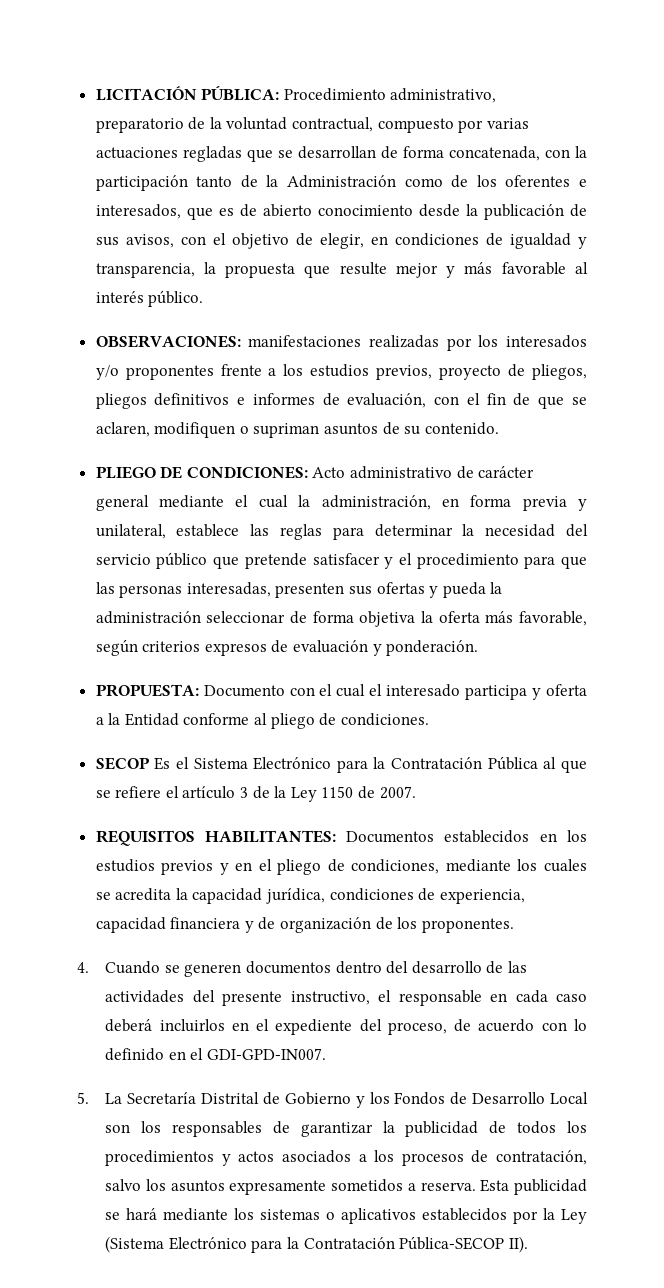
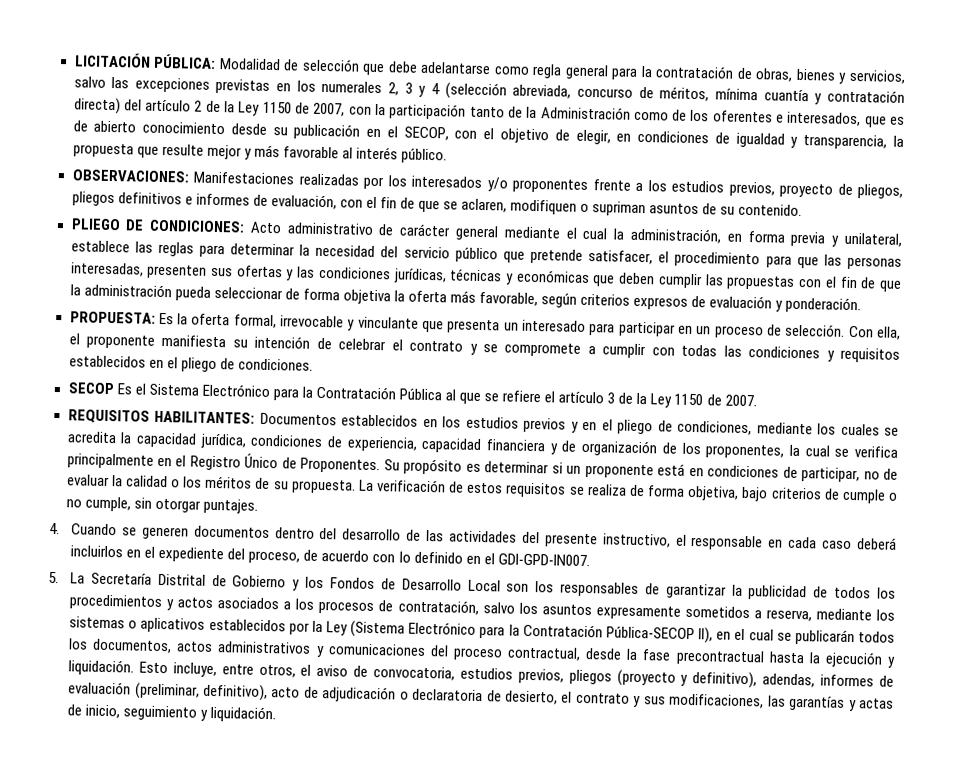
- LICITACIÓN PÚBLICA: Procedimiento administrativo, preparatorio de la voluntad contractual, compuesto por varias actuaciones regladas que se desarrollan de forma concatenada, con la participación tanto de la Administración como de los oferentes e interesados, que es de abierto conocimiento desde la publicación de sus avisos, con el objetivo de elegir, en condiciones de igualdad y transparencia, la propuesta que resulte mejor y más favorable al interés público.
+ LICITACIÓN PÚBLICA: Modalidad de selección que debe adelantarse como regla general para la contratación de obras, bienes y servicios, salvo las excepciones previstas en los numerales 2, 3 y 4 (selección abreviada, concurso de méritos, mínima cuantía y contratación directa) del artículo 2 de la Ley 1150 de 2007, con la participación tanto de la Administración como de los oferentes e interesados, que es de abierto conocimiento desde su publicación en el SECOP, con el objetivo de elegir, en condiciones de igualdad y transparencia, la propuesta que resulte mejor y más favorable al interés público.
- OBSERVACIONES: manifestaciones realizadas por los interesados y/o proponentes frente a los estudios previos, proyecto de pliegos, pliegos definitivos e informes de evaluación, con el fin de que se aclaren, modifiquen o supriman asuntos de su contenido.
+ OBSERVACIONES: Manifestaciones realizadas por los interesados y/o proponentes frente a los estudios previos, proyecto de pliegos, pliegos definitivos e informes de evaluación, con el fin de que se aclaren, modifiquen o supriman asuntos de su contenido.
- PLIEGO DE CONDICIONES: Acto administrativo de carácter general mediante el cual la administración, en forma previa y unilateral, establece las reglas para determinar la necesidad del servicio público que pretende satisfacer y el procedimiento para que las personas interesadas, presenten sus ofertas y pueda la administración seleccionar de forma objetiva la oferta más favorable, según criterios expresos de evaluación y ponderación.
+ PLIEGO DE CONDICIONES: Acto administrativo de carácter general mediante el cual la administración, en forma previa y unilateral, establece las reglas para determinar la necesidad del servicio público que pretende satisfacer, el procedimiento para que las personas interesadas, presenten sus ofertas y las condiciones jurídicas, técnicas y económicas que deben cumplir las propuestas con el fin de que la administración pueda seleccionar de forma objetiva la oferta más favorable, según criterios expresos de evaluación y ponderación.
- PROPUESTA: Documento con el cual el interesado participa y oferta a la Entidad conforme al pliego de condiciones.
+ PROPUESTA: Es la oferta formal, irrevocable y vinculante que presenta un interesado para participar en un proceso de selección. Con ella, el proponente manifiesta su intención de celebrar el contrato y se compromete a cumplir con todas las condiciones y requisitos establecidos en el pliego de condiciones.
- REQUISITOS HABILITANTES: Documentos establecidos en los estudios previos y en el pliego de condiciones, mediante los cuales se acredita la capacidad jurídica, condiciones de experiencia, capacidad financiera y de organización de los proponentes.
+ REQUISITOS HABILITANTES: Documentos establecidos en los estudios previos y en el pliego de condiciones, mediante los cuales se acredita la capacidad jurídica, condiciones de experiencia, capacidad financiera y de organización de los proponentes, la cual se verifica principalmente en el Registro Único de Proponentes. Su propósito es determinar si un proponente está en condiciones de participar, no de evaluar la calidad o los méritos de su propuesta. La verificación de estos requisitos se realiza de forma objetiva, bajo criterios de cumple o no cumple, sin otorgar puntajes.
- 5. La Secretaría Distrital de Gobierno y los Fondos de Desarrollo Local son los responsables de garantizar la publicidad de todos los procedimientos y actos asociados a los procesos de contratación, salvo los asuntos expresamente sometidos a reserva. Esta publicidad se hará mediante los sistemas o aplicativos establecidos por la Ley (Sistema Electrónico para la Contratación Pública-SECOP II).
+ 5. La Secretaría Distrital de Gobierno y los Fondos de Desarrollo Local son los responsables de garantizar la publicidad de todos los procedimientos y actos asociados a los procesos de contratación, salvo los asuntos expresamente sometidos a reserva, mediante los sistemas o aplicativos establecidos por la Ley (Sistema Electrónico para la Contratación Pública-SECOP II), en el cual se publicarán todos los documentos, actos administrativos y comunicaciones del proceso contractual, desde la fase precontractual hasta la ejecución y liquidación. Esto incluye, entre otros, el aviso de convocatoria, estudios previos, pliegos (proyecto y definitivo), adendas, informes de evaluación (preliminar, definitivo), acto de adjudicación o declaratoria de desierto, el contrato y sus modificaciones, las garantías y actas de inicio, seguimiento y liquidación.

